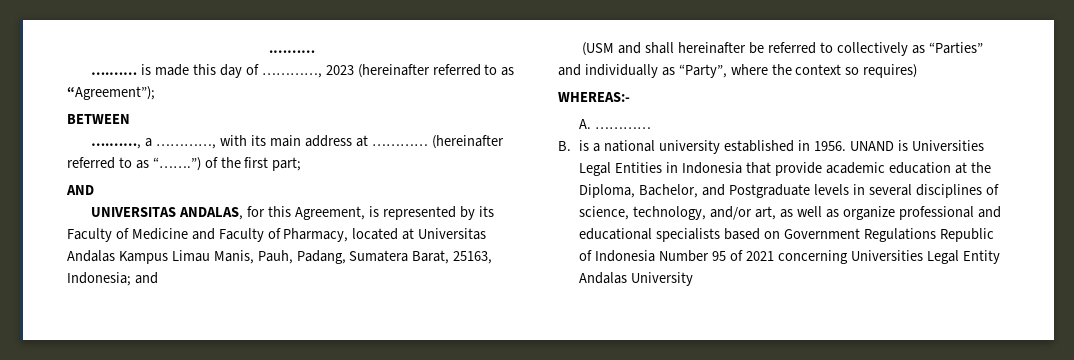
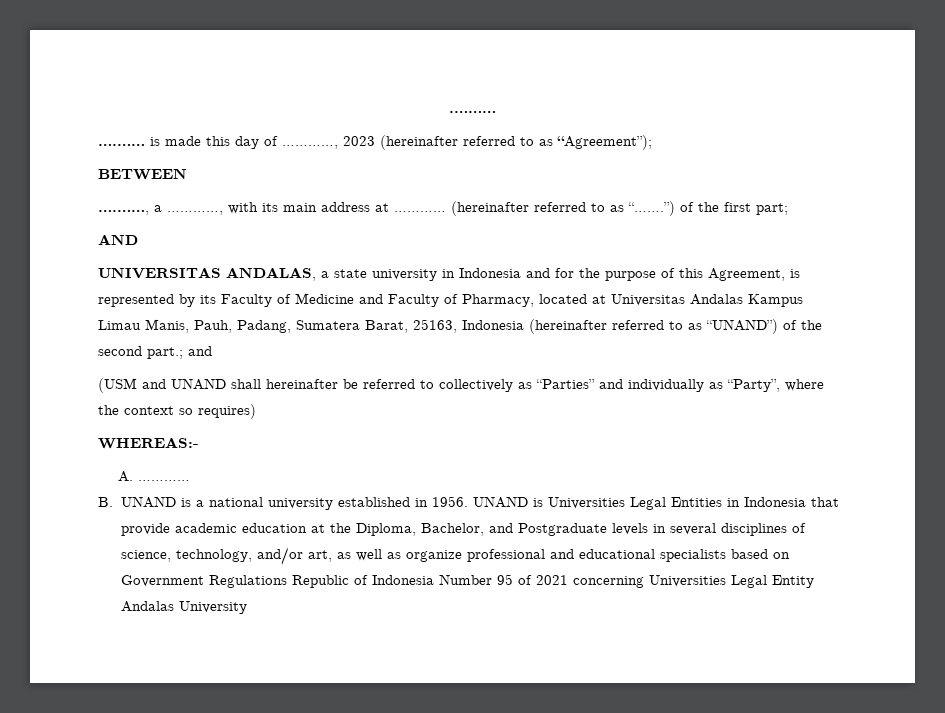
- UNIVERSITAS ANDALAS, for this Agreement, is represented by its Faculty of Medicine and Faculty of Pharmacy, located at Universitas Andalas Kampus Limau Manis, Pauh, Padang, Sumatera Barat, 25163, Indonesia; and
+ UNIVERSITAS ANDALAS, a state university in Indonesia and for the purpose of this Agreement, is represented by its Faculty of Medicine and Faculty of Pharmacy, located at Universitas Andalas Kampus Limau Manis, Pauh, Padang, Sumatera Barat, 25163, Indonesia (hereinafter referred to as “UNAND”) of the second part.; and
- (USM and shall hereinafter be referred to collectively as “Parties” and individually as “Party”, where the context so requires)
+ (USM and UNAND shall hereinafter be referred to collectively as “Parties” and individually as “Party”, where the context so requires)
- B. is a national university established in 1956.
+ B. UNAND is a national university established in 1956.

